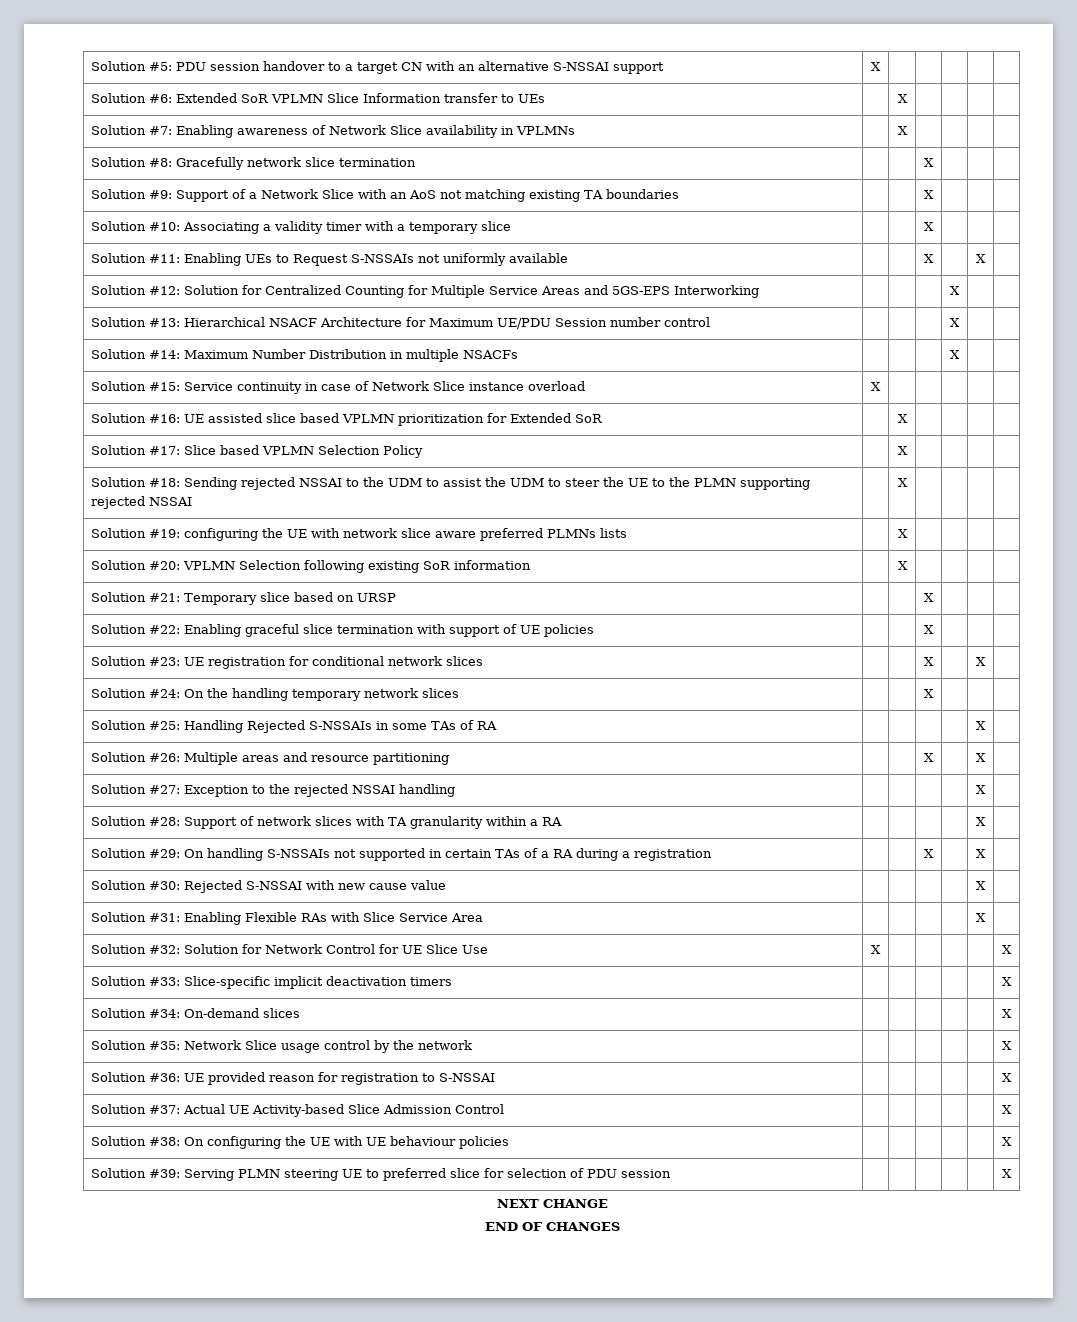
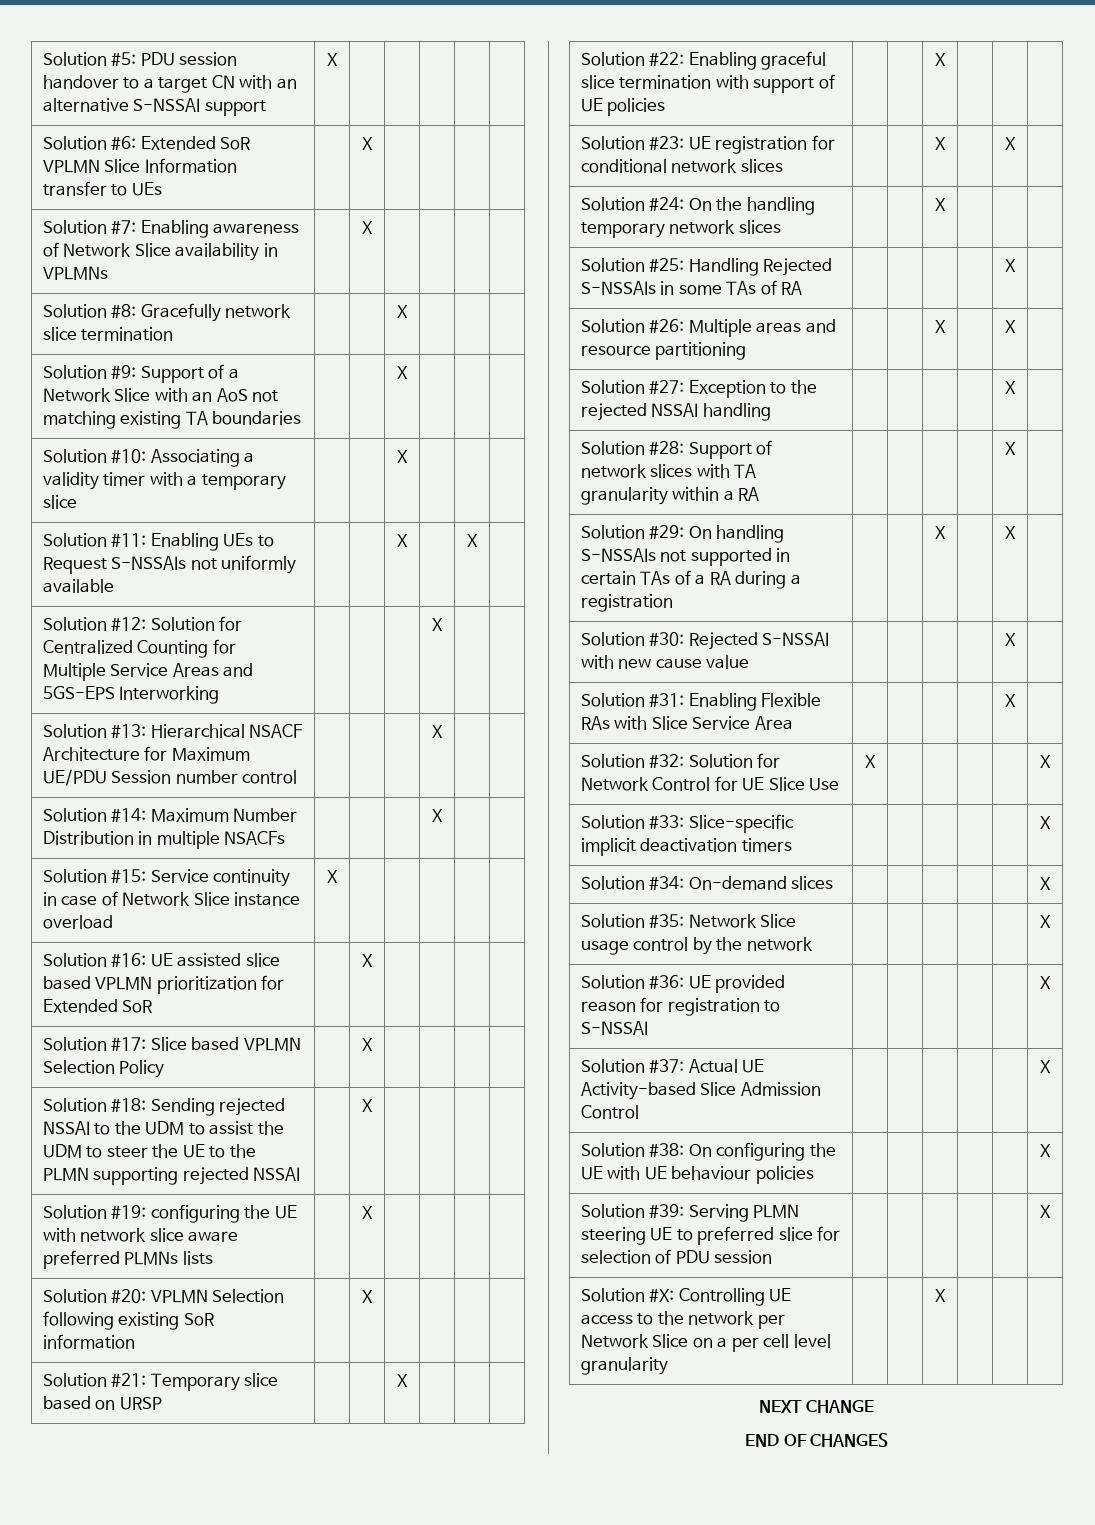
+ Solution #X: Controlling UE access to the network per Network Slice on a per cell level granularity | | | X | | |

